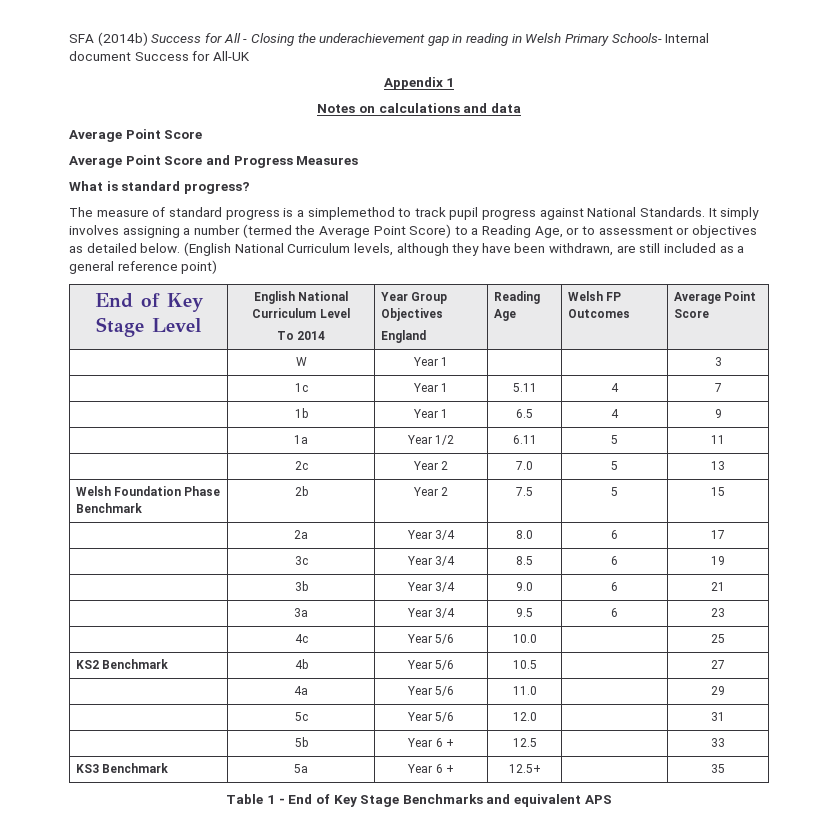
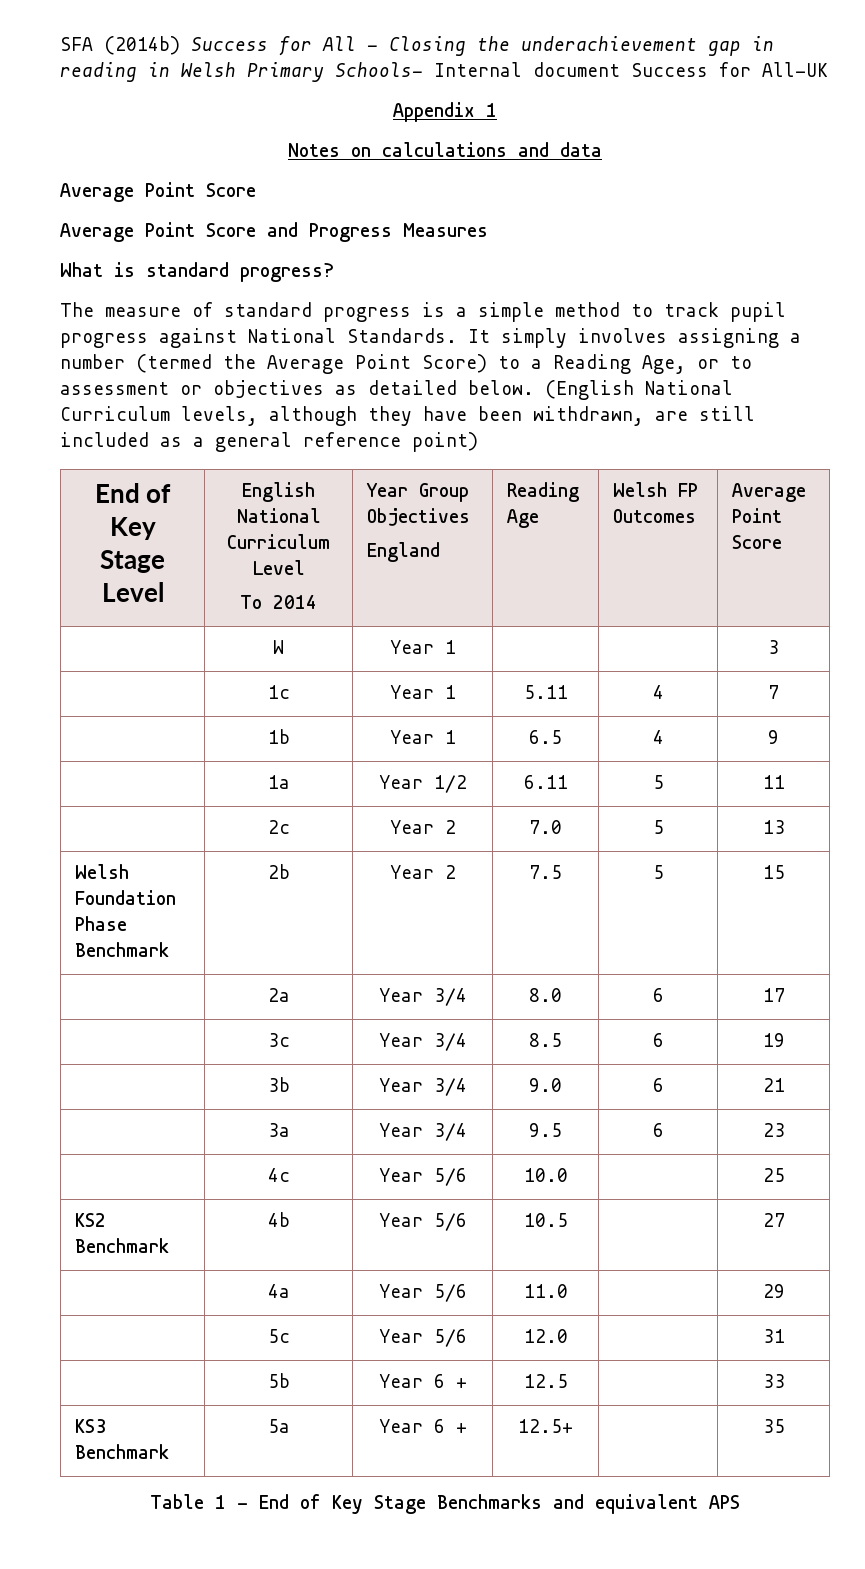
- The measure of standard progress is a simplemethod to track pupil progress against National Standards.
+ The measure of standard progress is a simple method to track pupil progress against National Standards.

